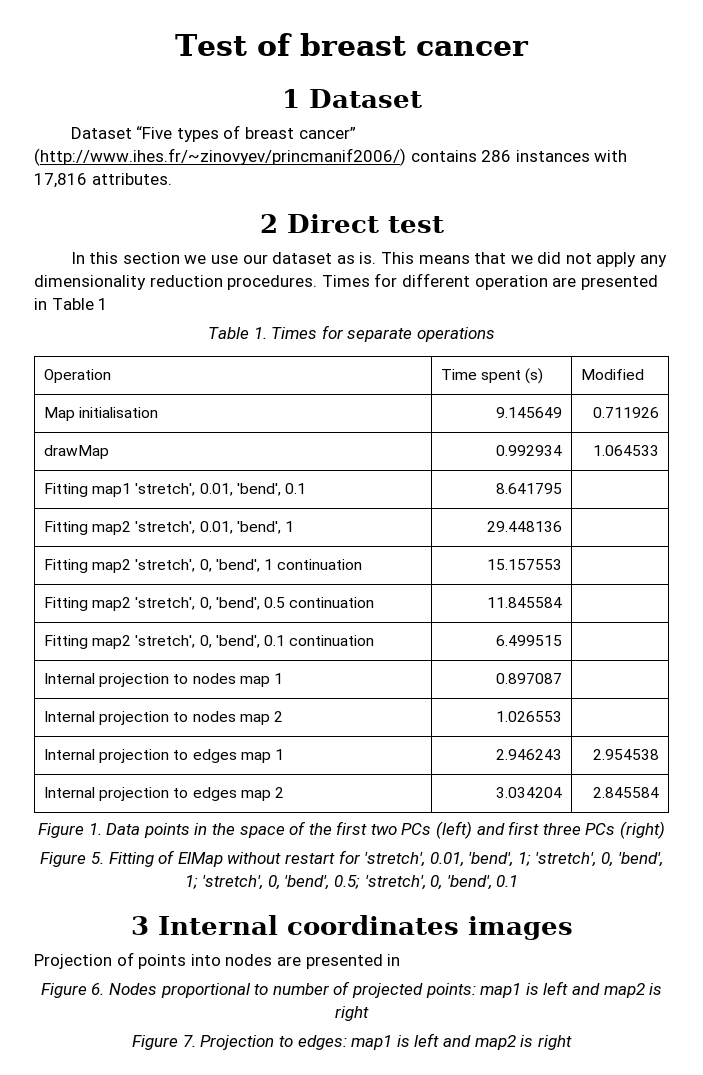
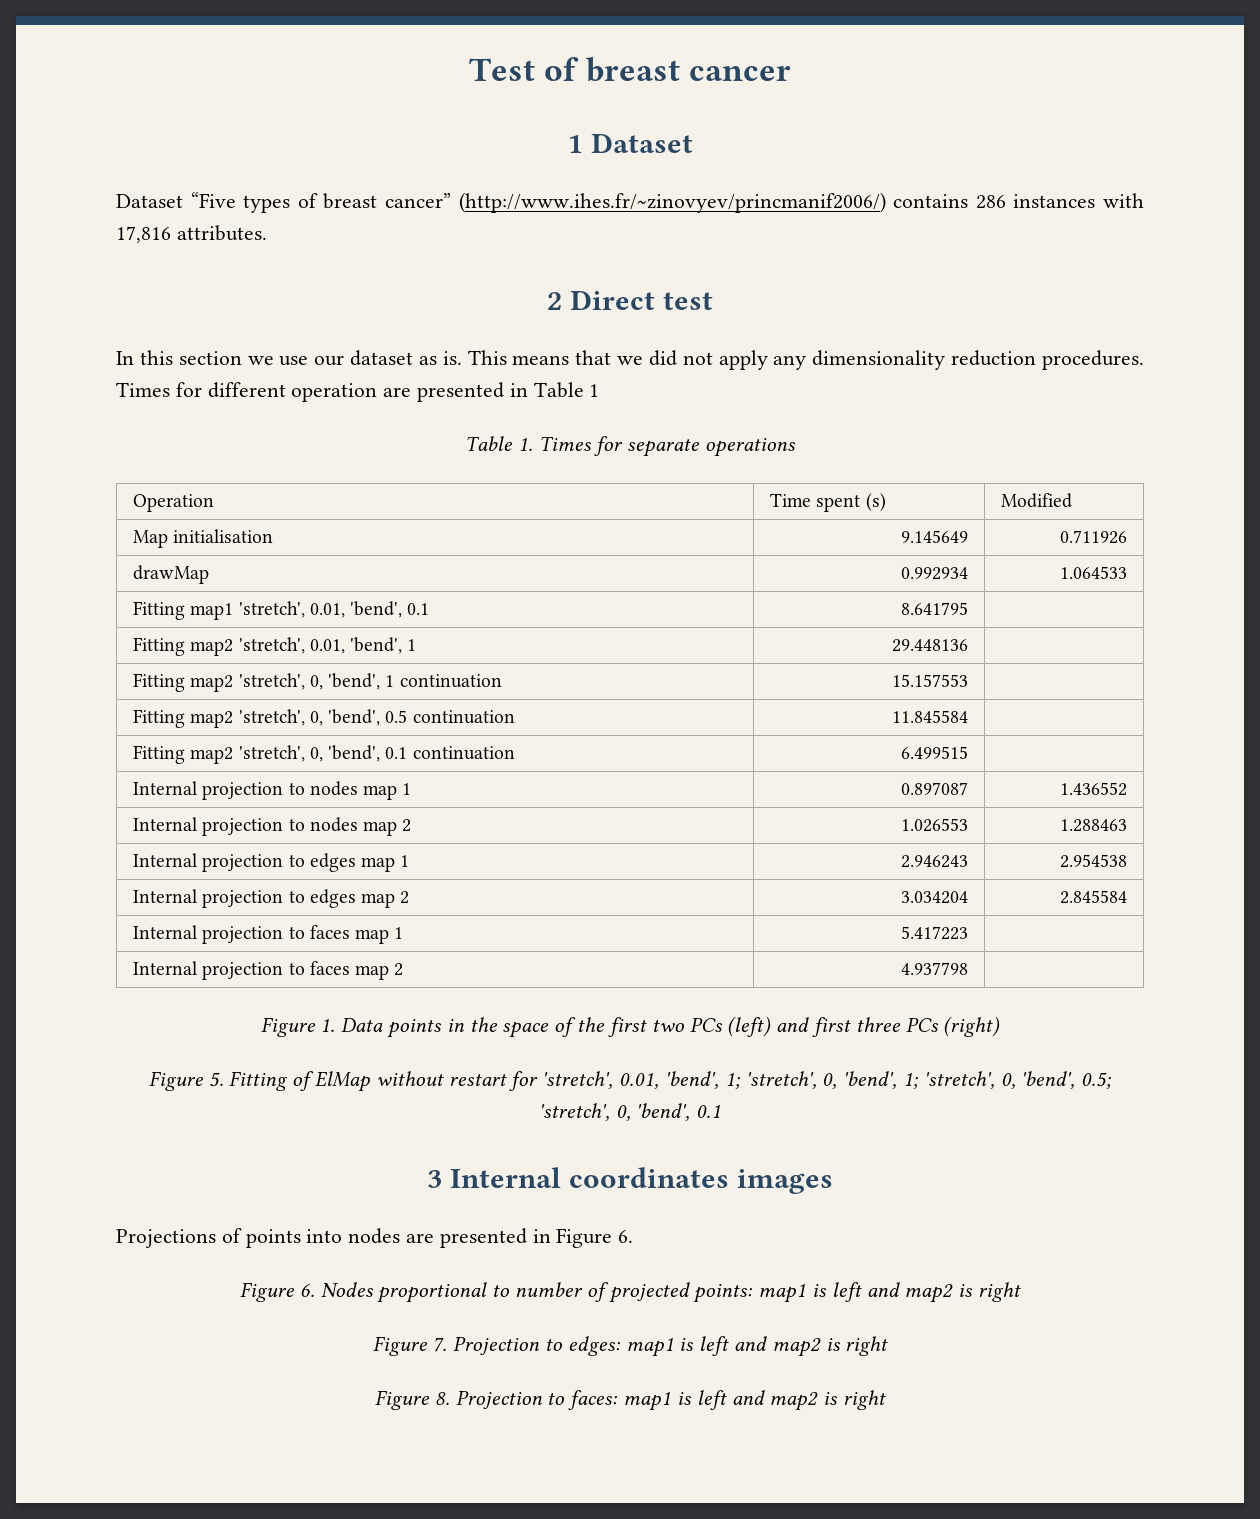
- Internal projection to nodes map 1 | 0.897087 |
+ Internal projection to nodes map 1 | 0.897087 | 1.436552
- Internal projection to nodes map 2 | 1.026553 |
+ Internal projection to nodes map 2 | 1.026553 | 1.288463
+ Internal projection to faces map 1 | 5.417223 |
+ Internal projection to faces map 2 | 4.937798 |
- Projection of points into nodes are presented in
+ Projections of points into nodes are presented in Figure 6.
+ Figure 8. Projection to faces: map1 is left and map2 is right

